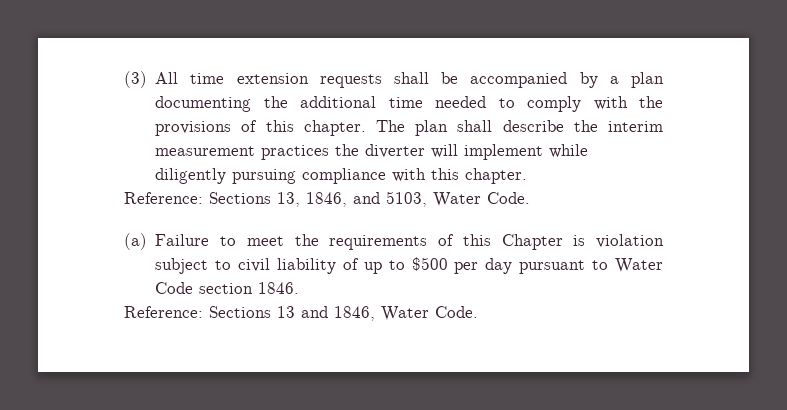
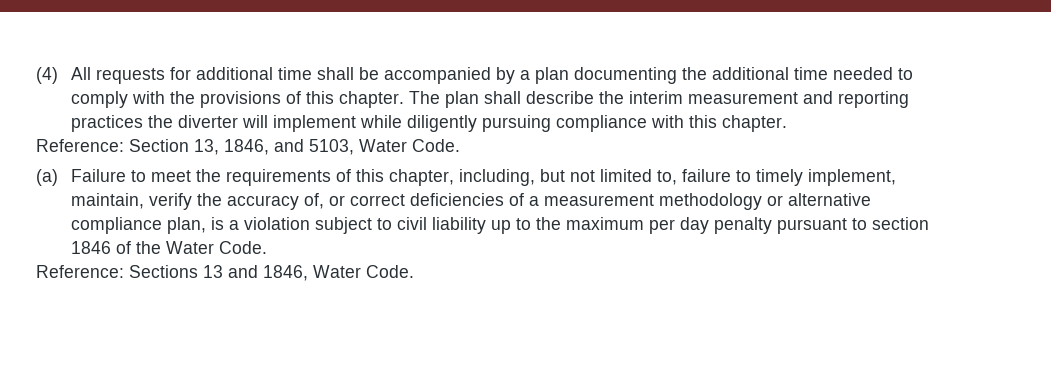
- (3) All time extension requests shall be accompanied by a plan documenting the additional time needed to comply with the provisions of this chapter.
+ (4) All requests for additional time shall be accompanied by a plan documenting the additional time needed to comply with the provisions of this chapter.
- The plan shall describe the interim measurement practices the diverter will implement while diligently pursuing compliance with this chapter.
+ The plan shall describe the interim measurement and reporting practices the diverter will implement while diligently pursuing compliance with this chapter.
- Reference: Sections 13, 1846, and 5103, Water Code.
+ Reference: Section 13, 1846, and 5103, Water Code.
- (a) Failure to meet the requirements of this Chapter is violation subject to civil liability of up to $500 per day pursuant to Water Code section 1846.
+ (a) Failure to meet the requirements of this chapter, including, but not limited to, failure to timely implement, maintain, verify the accuracy of, or correct deficiencies of a measurement methodology or alternative compliance plan, is a violation subject to civil liability up to the maximum per day penalty pursuant to section 1846 of the Water Code.

